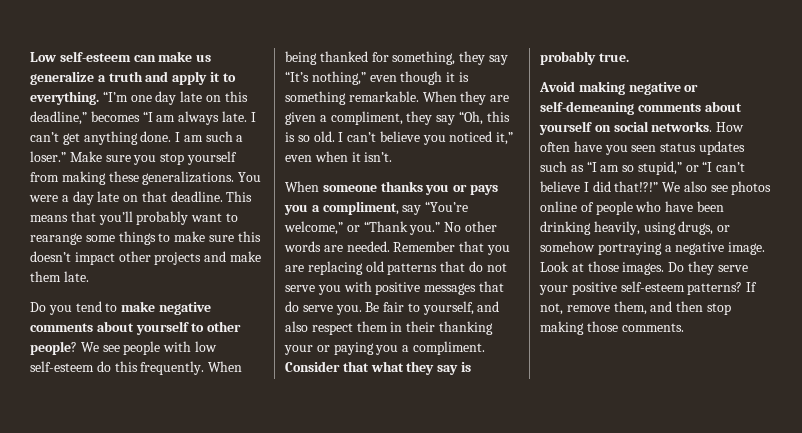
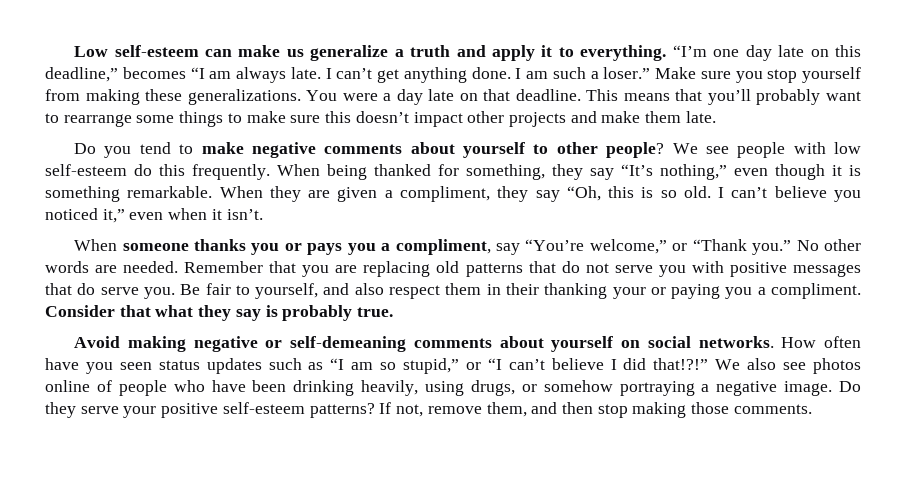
- This means that you’ll probably want to rearange some things to make sure this doesn’t impact other projects and make them late.
+ This means that you’ll probably want to rearrange some things to make sure this doesn’t impact other projects and make them late.
- Look at those images.

